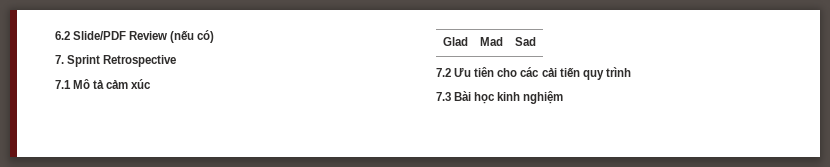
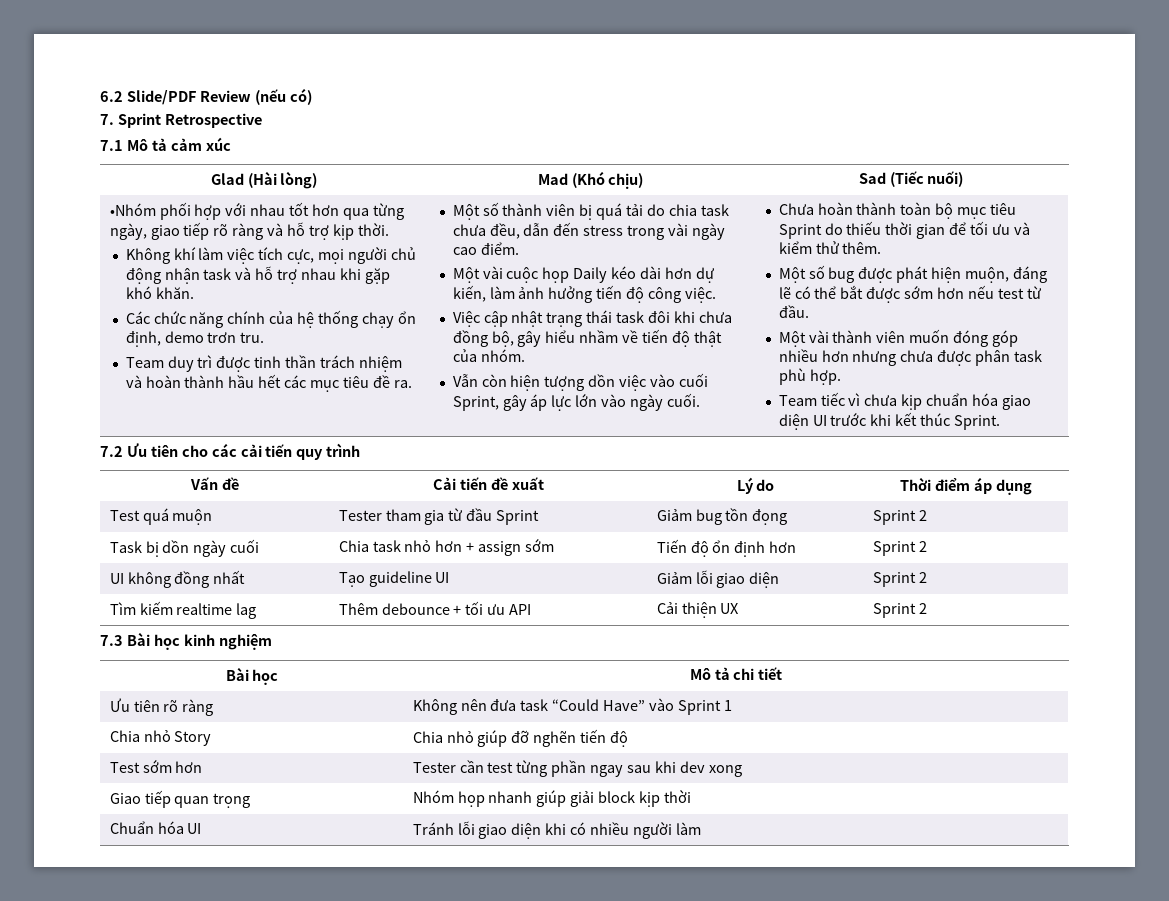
- Glad | Mad | Sad
+ Glad (Hài lòng) | Mad (Khó chịu) | Sad (Tiếc nuối)
+ •Nhóm phối hợp với nhau tốt hơn qua từng ngày, giao tiếp rõ ràng và hỗ trợ kịp thời.
+ Không khí làm việc tích cực, mọi người chủ động nhận task và hỗ trợ nhau khi gặp khó khăn.
+ Các chức năng chính của hệ thống chạy ổn định, demo trơn tru.
+ Team duy trì được tinh thần trách nhiệm và hoàn thành hầu hết các mục tiêu đề ra. | Một số thành viên bị quá tải do chia task chưa đều, dẫn đến stress trong vài ngày cao điểm.
+ Một vài cuộc họp Daily kéo dài hơn dự kiến, làm ảnh hưởng tiến độ công việc.
+ Việc cập nhật trạng thái task đôi khi chưa đồng bộ, gây hiểu nhầm về tiến độ thật của nhóm.
+ Vẫn còn hiện tượng dồn việc vào cuối Sprint, gây áp lực lớn vào ngày cuối. | Chưa hoàn thành toàn bộ mục tiêu Sprint do thiếu thời gian để tối ưu và kiểm thử thêm.
+ Một số bug được phát hiện muộn, đáng lẽ có thể bắt được sớm hơn nếu test từ đầu.
+ Một vài thành viên muốn đóng góp nhiều hơn nhưng chưa được phân task phù hợp.
+ Team tiếc vì chưa kịp chuẩn hóa giao diện UI trước khi kết thúc Sprint.
+ Vấn đề | Cải tiến đề xuất | Lý do | Thời điểm áp dụng
+ Test quá muộn | Tester tham gia từ đầu Sprint | Giảm bug tồn đọng | Sprint 2
+ Task bị dồn ngày cuối | Chia task nhỏ hơn + assign sớm | Tiến độ ổn định hơn | Sprint 2
+ UI không đồng nhất | Tạo guideline UI | Giảm lỗi giao diện | Sprint 2
+ Tìm kiếm realtime lag | Thêm debounce + tối ưu API | Cải thiện UX | Sprint 2
+ Bài học | Mô tả chi tiết
+ Ưu tiên rõ ràng | Không nên đưa task “Could Have” vào Sprint 1
+ Chia nhỏ Story | Chia nhỏ giúp đỡ nghẽn tiến độ
+ Test sớm hơn | Tester cần test từng phần ngay sau khi dev xong
+ Giao tiếp quan trọng | Nhóm họp nhanh giúp giải block kịp thời
+ Chuẩn hóa UI | Tránh lỗi giao diện khi có nhiều người làm

